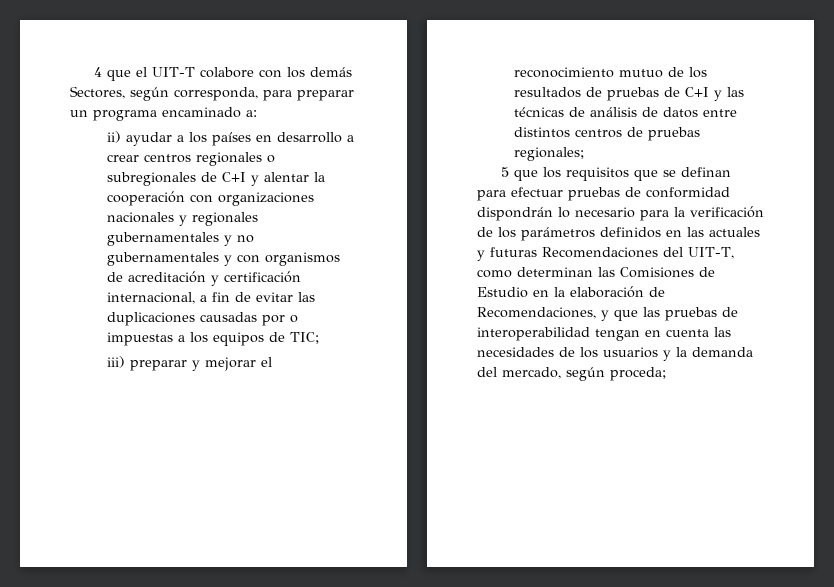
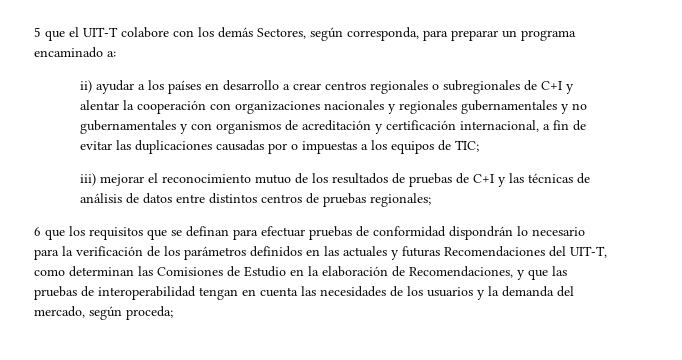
- 4 que el UIT-T colabore con los demás Sectores, según corresponda, para preparar un programa encaminado a:
+ 5 que el UIT-T colabore con los demás Sectores, según corresponda, para preparar un programa encaminado a:
- iii) preparar y mejorar el reconocimiento mutuo de los resultados de pruebas de C+I y las técnicas de análisis de datos entre distintos centros de pruebas regionales;
+ iii) mejorar el reconocimiento mutuo de los resultados de pruebas de C+I y las técnicas de análisis de datos entre distintos centros de pruebas regionales;
- 5 que los requisitos que se definan para efectuar pruebas de conformidad dispondrán lo necesario para la verificación de los parámetros definidos en las actuales y futuras Recomendaciones del UIT-T, como determinan las Comisiones de Estudio en la elaboración de Recomendaciones, y que las pruebas de interoperabilidad tengan en cuenta las necesidades de los usuarios y la demanda del mercado, según proceda;
+ 6 que los requisitos que se definan para efectuar pruebas de conformidad dispondrán lo necesario para la verificación de los parámetros definidos en las actuales y futuras Recomendaciones del UIT-T, como determinan las Comisiones de Estudio en la elaboración de Recomendaciones, y que las pruebas de interoperabilidad tengan en cuenta las necesidades de los usuarios y la demanda del mercado, según proceda;

